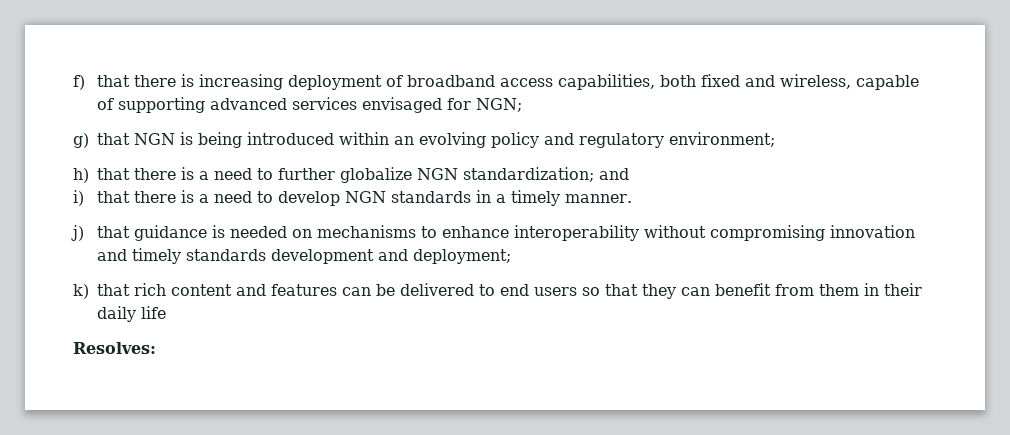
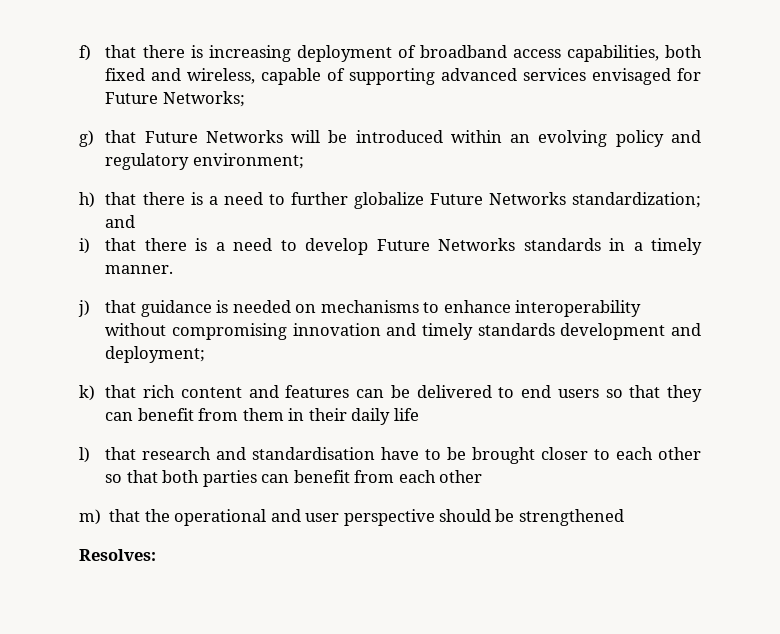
- f) that there is increasing deployment of broadband access capabilities, both fixed and wireless, capable of supporting advanced services envisaged for NGN;
+ f) that there is increasing deployment of broadband access capabilities, both fixed and wireless, capable of supporting advanced services envisaged for Future Networks;
- g) that NGN is being introduced within an evolving policy and regulatory environment;
+ g) that Future Networks will be introduced within an evolving policy and regulatory environment;
- h) that there is a need to further globalize NGN standardization; and
+ h) that there is a need to further globalize Future Networks standardization; and
- i) that there is a need to develop NGN standards in a timely manner.
+ i) that there is a need to develop Future Networks standards in a timely manner.
+ l) that research and standardisation have to be brought closer to each other so that both parties can benefit from each other
+ m) that the operational and user perspective should be strengthened

